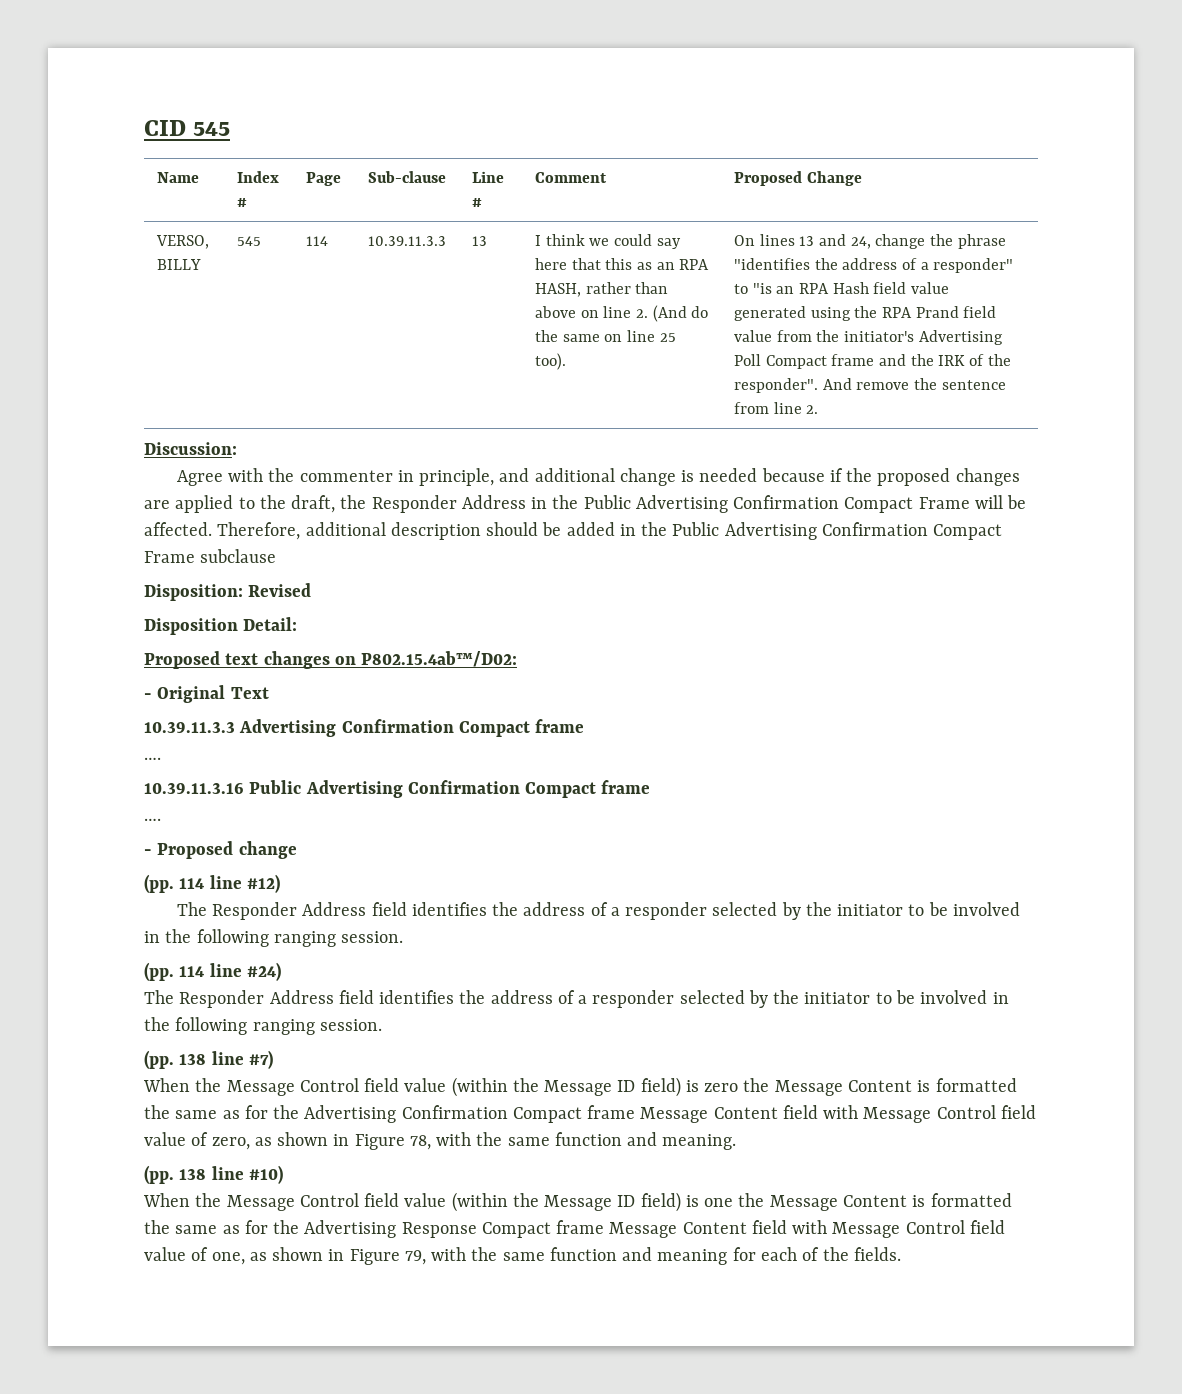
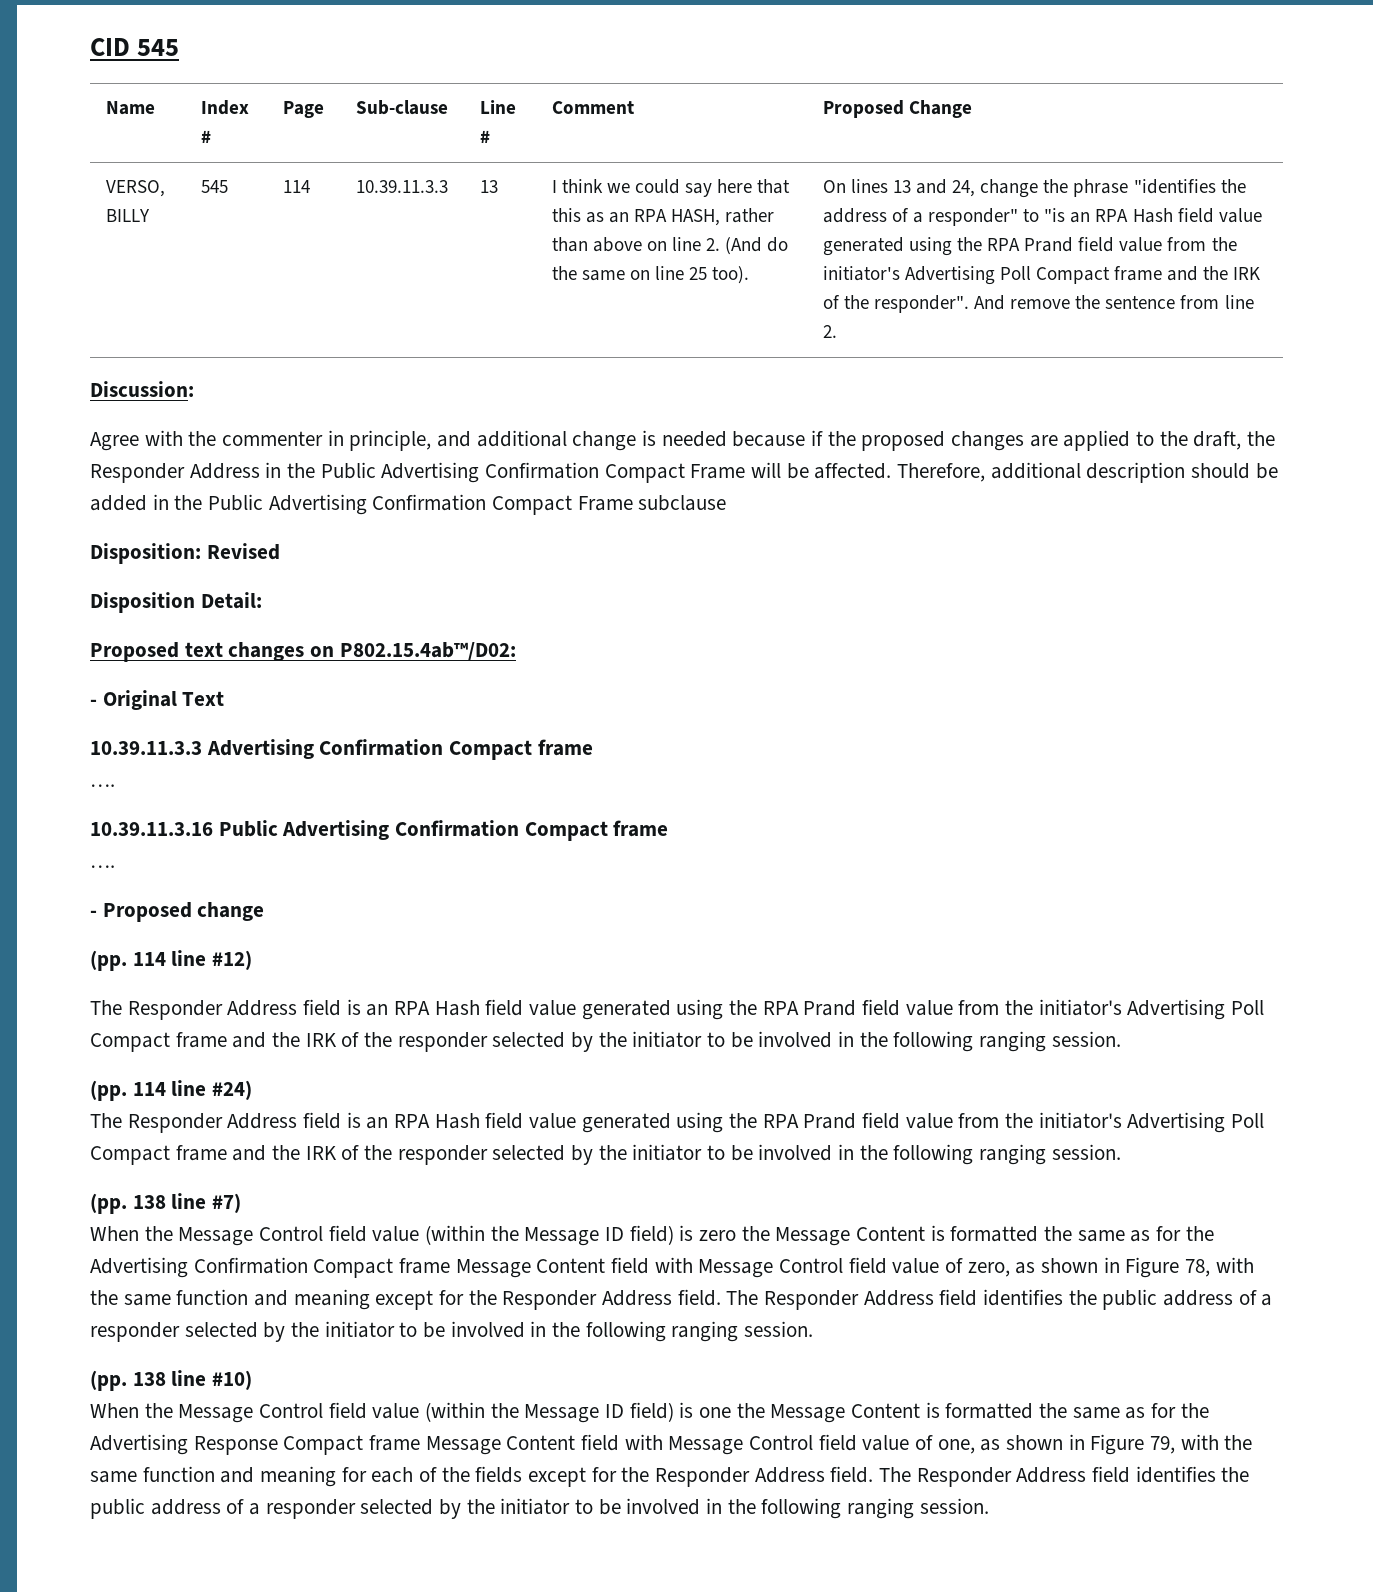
  (pp. 114 line #12)
- The Responder Address field identifies the address of a responder selected by the initiator to be involved in the following ranging session.
+ The Responder Address field is an RPA Hash field value generated using the RPA Prand field value from the initiator's Advertising Poll Compact frame and the IRK of the responder selected by the initiator to be involved in the following ranging session.
  (pp. 114 line #24)
- The Responder Address field identifies the address of a responder selected by the initiator to be involved in the following ranging session.
+ The Responder Address field is an RPA Hash field value generated using the RPA Prand field value from the initiator's Advertising Poll Compact frame and the IRK of the responder selected by the initiator to be involved in the following ranging session.
- When the Message Control field value (within the Message ID field) is zero the Message Content is formatted the same as for the Advertising Confirmation Compact frame Message Content field with Message Control field value of zero, as shown in Figure 78, with the same function and meaning.
+ When the Message Control field value (within the Message ID field) is zero the Message Content is formatted the same as for the Advertising Confirmation Compact frame Message Content field with Message Control field value of zero, as shown in Figure 78, with the same function and meaning except for the Responder Address field. The Responder Address field identifies the public address of a responder selected by the initiator to be involved in the following ranging session.
- When the Message Control field value (within the Message ID field) is one the Message Content is formatted the same as for the Advertising Response Compact frame Message Content field with Message Control field value of one, as shown in Figure 79, with the same function and meaning for each of the fields.
+ When the Message Control field value (within the Message ID field) is one the Message Content is formatted the same as for the Advertising Response Compact frame Message Content field with Message Control field value of one, as shown in Figure 79, with the same function and meaning for each of the fields except for the Responder Address field. The Responder Address field identifies the public address of a responder selected by the initiator to be involved in the following ranging session.

